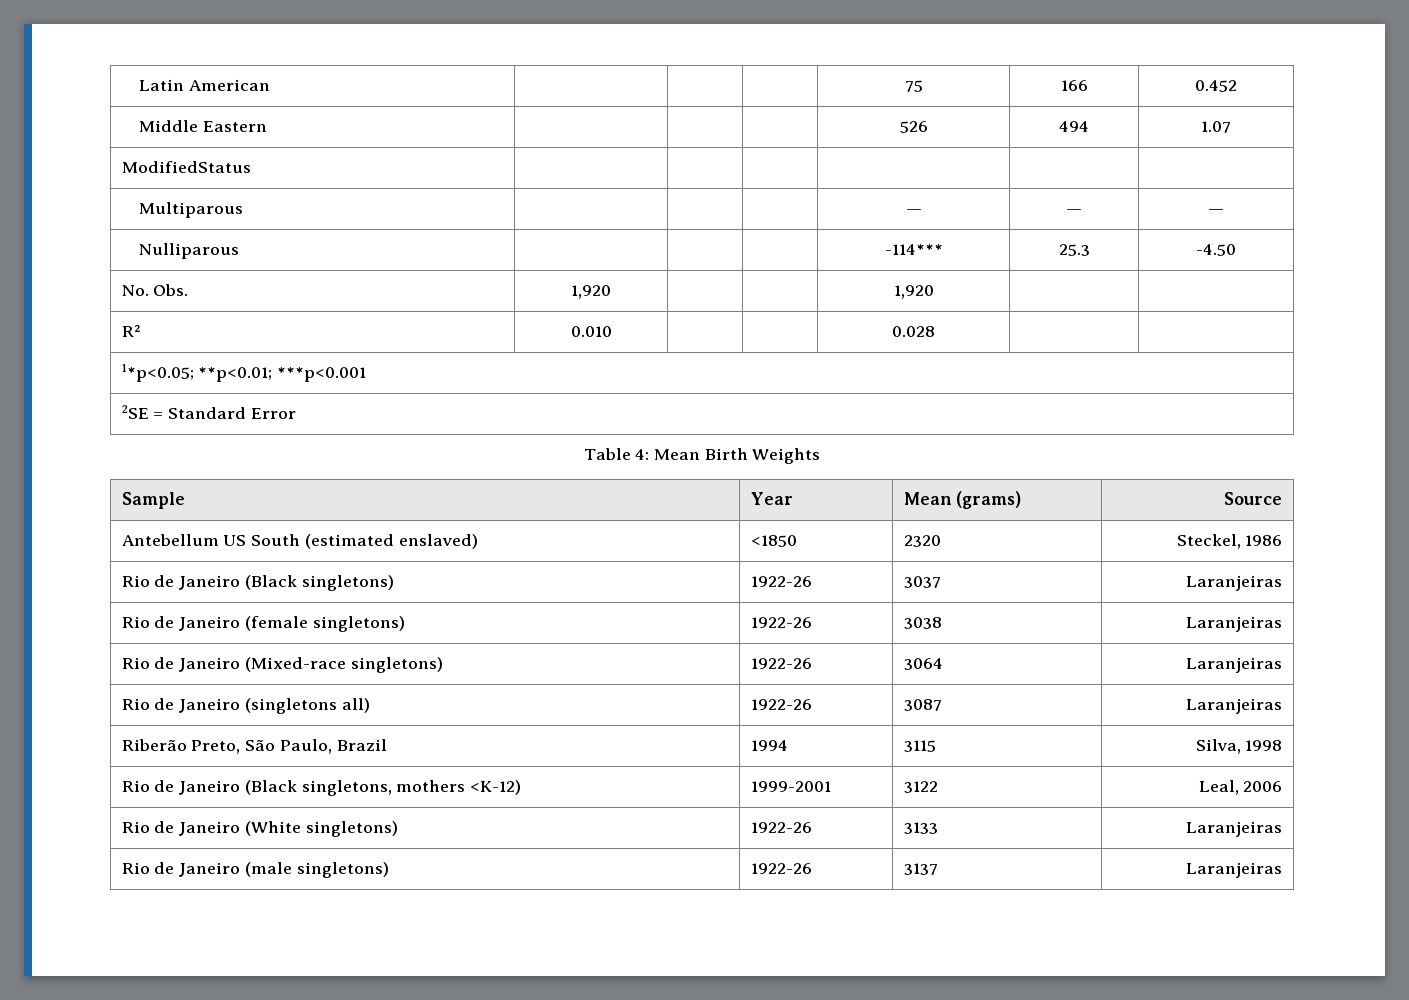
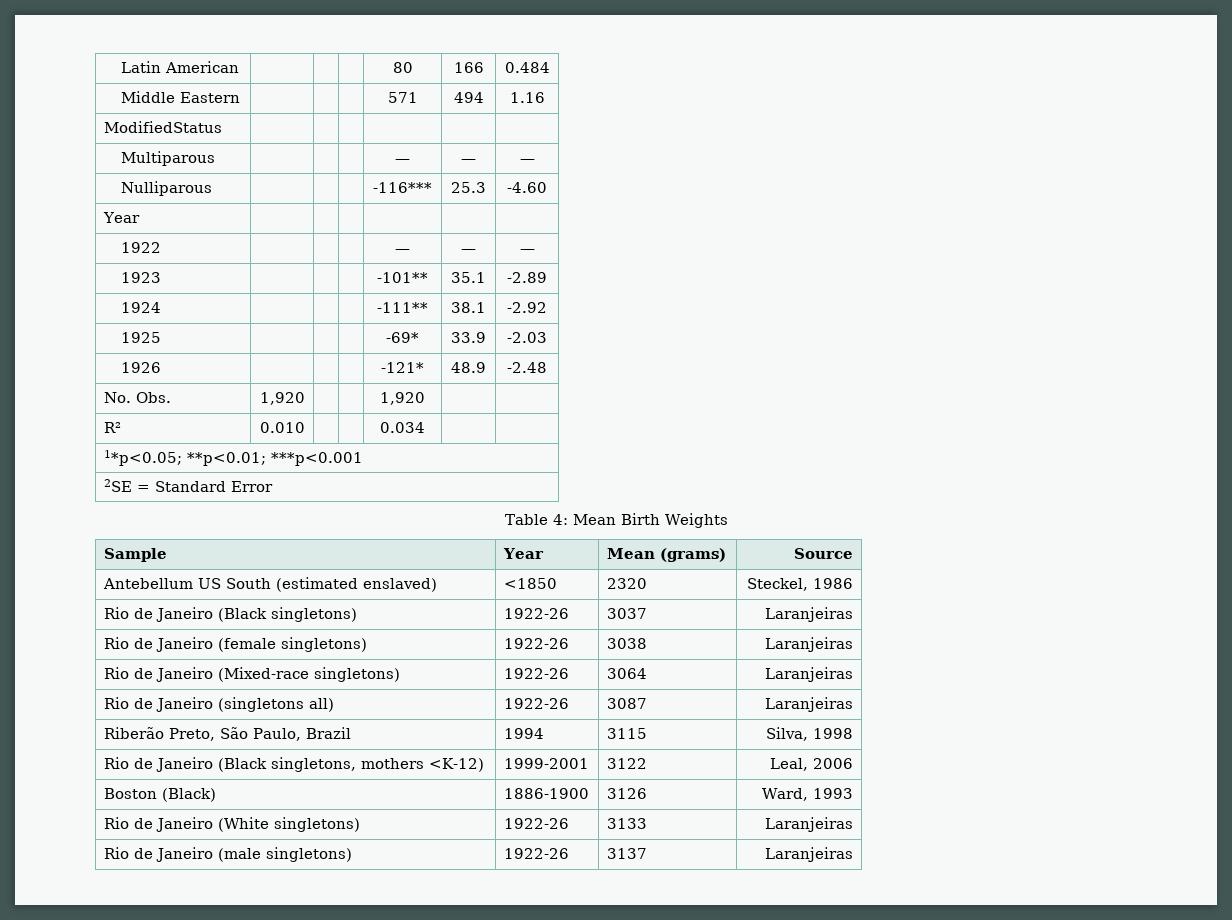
- Latin American | | | | 75 | 166 | 0.452
+ Latin American | | | | 80 | 166 | 0.484
- Middle Eastern | | | | 526 | 494 | 1.07
+ Middle Eastern | | | | 571 | 494 | 1.16
- Nulliparous | | | | -114*** | 25.3 | -4.50
+ Nulliparous | | | | -116*** | 25.3 | -4.60
+ Year | | | | | |
+ 1922 | | | | — | — | —
+ 1923 | | | | -101** | 35.1 | -2.89
+ 1924 | | | | -111** | 38.1 | -2.92
+ 1925 | | | | -69* | 33.9 | -2.03
+ 1926 | | | | -121* | 48.9 | -2.48
- R² | 0.010 | | | 0.028 | |
+ R² | 0.010 | | | 0.034 | |
+ Boston (Black) | 1886-1900 | 3126 | Ward, 1993

